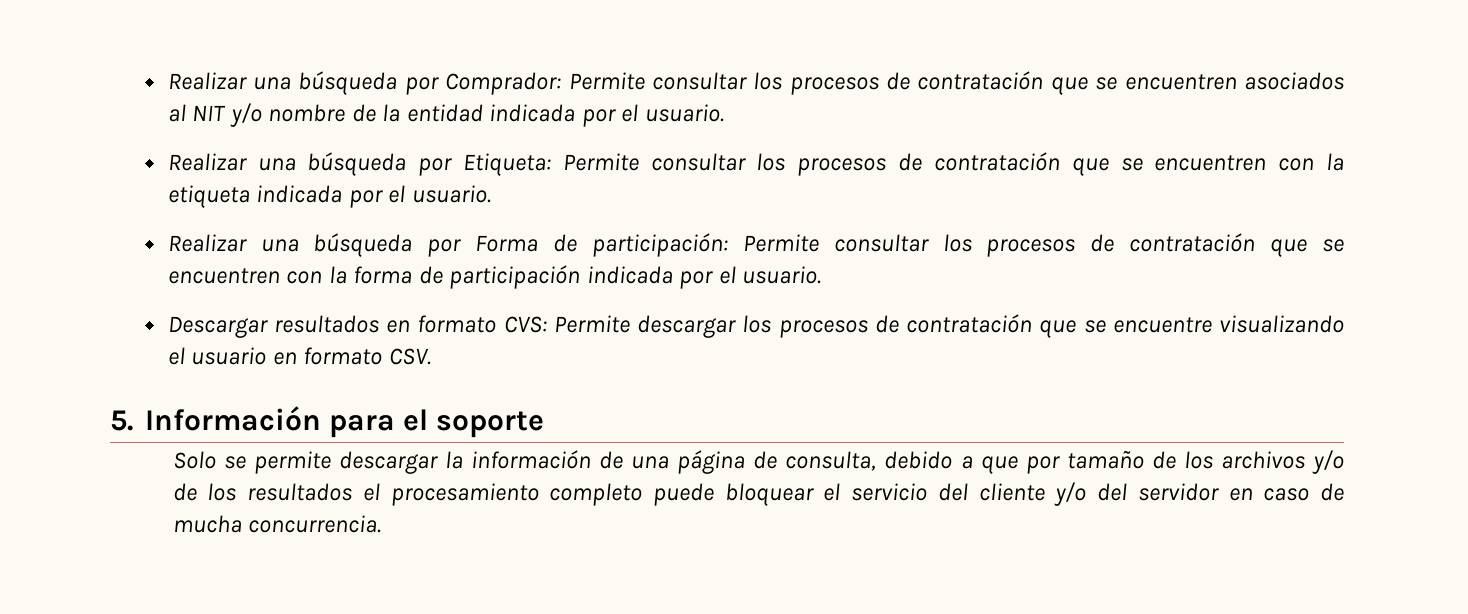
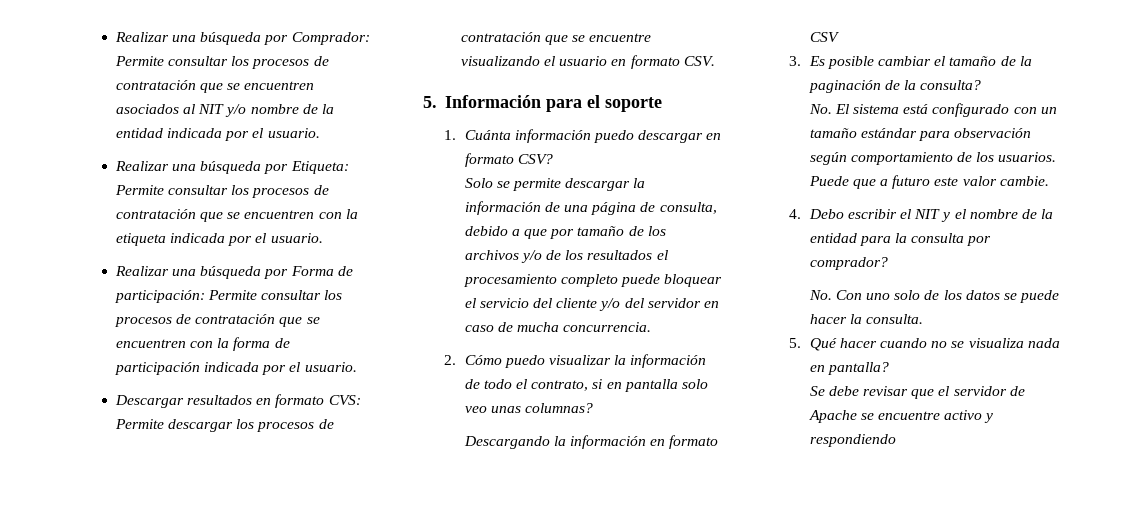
+ 1. Cuánta información puedo descargar en formato CSV?
+ 2. Cómo puedo visualizar la información de todo el contrato, si en pantalla solo veo unas columnas?
+ Descargando la información en formato CSV
+ 3. Es posible cambiar el tamaño de la paginación de la consulta?
+ No. El sistema está configurado con un tamaño estándar para observación según comportamiento de los usuarios. Puede que a futuro este valor cambie.
+ 4. Debo escribir el NIT y el nombre de la entidad para la consulta por comprador?
+ No. Con uno solo de los datos se puede hacer la consulta.
+ 5. Qué hacer cuando no se visualiza nada en pantalla?
+ Se debe revisar que el servidor de Apache se encuentre activo y respondiendo

